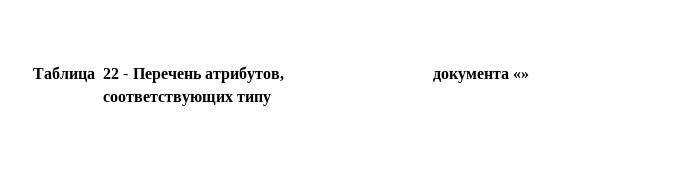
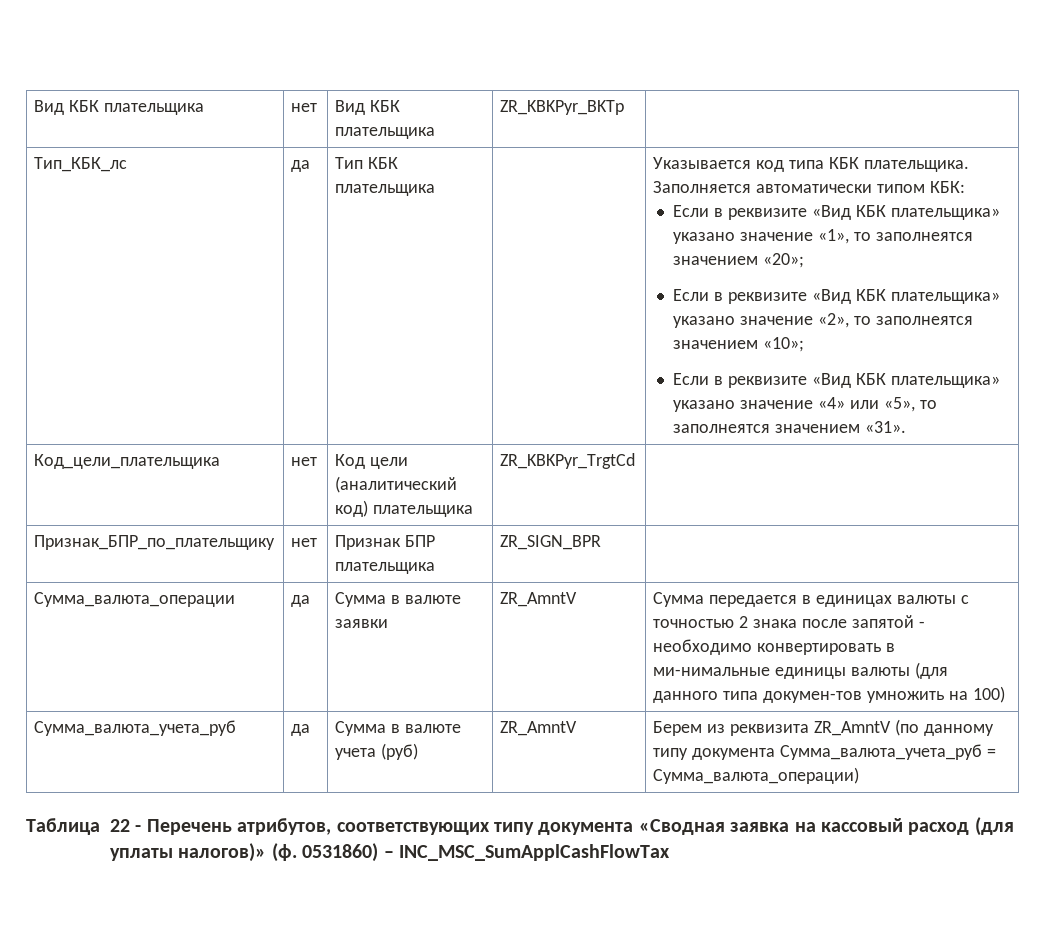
+ Вид КБК плательщика | нет | Вид КБК плательщика | ZR_KBKPyr_BKTp |
+ Тип_КБК_лс | да | Тип КБК плательщика | | Указывается код типа КБК плательщика. Заполняется автоматически типом КБК:
+ Если в реквизите «Вид КБК плательщика» указано значение «1», то заполнеятся значением «20»;
+ Если в реквизите «Вид КБК плательщика» указано значение «2», то заполнеятся значением «10»;
+ Если в реквизите «Вид КБК плательщика» указано значение «4» или «5», то заполнеятся значением «31».
+ Код_цели_плательщика | нет | Код цели (аналитический код) плательщика | ZR_KBKPyr_TrgtCd |
+ Признак_БПР_по_плательщику | нет | Признак БПР плательщика | ZR_SIGN_BPR |
+ Сумма_валюта_операции | да | Сумма в валюте заявки | ZR_AmntV | Сумма передается в единицах валюты с точностью 2 знака после запятой - необходимо конвертировать в ми-нимальные единицы валюты (для данного типа докумен-тов умножить на 100)
+ Сумма_валюта_учета_руб | да | Сумма в валюте учета (руб) | ZR_AmntV | Берем из реквизита ZR_AmntV (по данному типу документа Сумма_валюта_учета_руб = Сумма_валюта_операции)
- Таблица 22 - Перечень атрибутов, соответствующих типу документа «»
+ Таблица 22 - Перечень атрибутов, соответствующих типу документа «Сводная заявка на кассовый расход (для уплаты налогов)» (ф. 0531860) – INC_MSC_SumApplCashFlowTax

